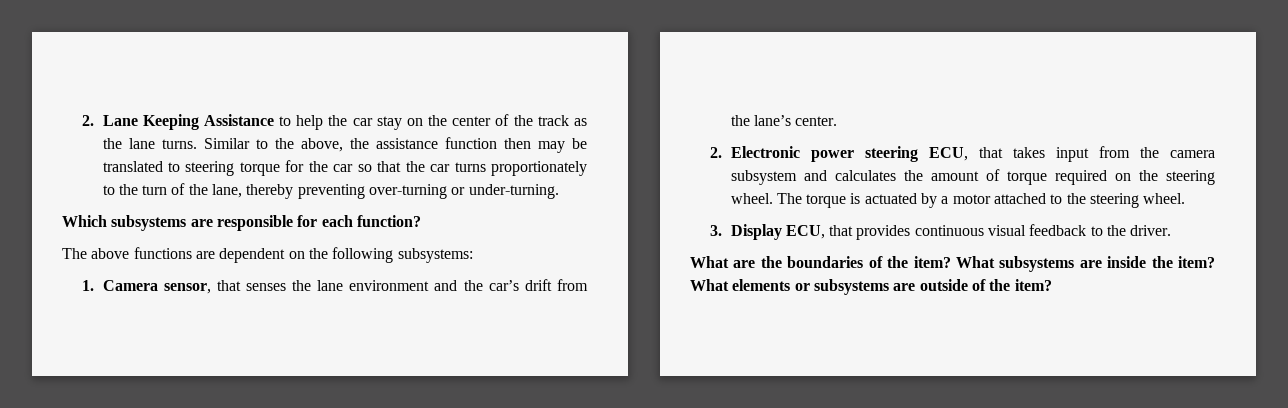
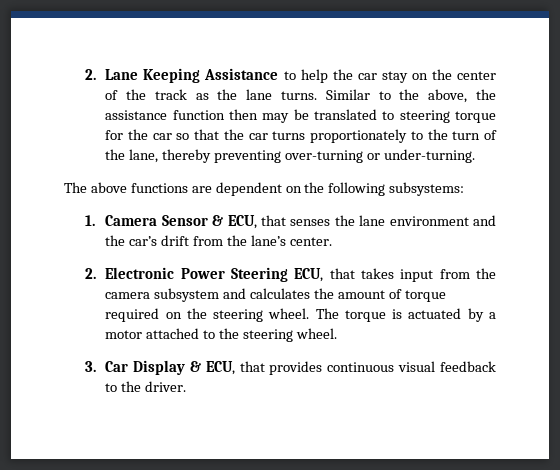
- Which subsystems are responsible for each function?
- 1. Camera sensor, that senses the lane environment and the car’s drift from the lane’s center.
+ 1. Camera Sensor & ECU, that senses the lane environment and the car’s drift from the lane’s center.
- 2. Electronic power steering ECU, that takes input from the camera subsystem and calculates the amount of torque required on the steering wheel.
+ 2. Electronic Power Steering ECU, that takes input from the camera subsystem and calculates the amount of torque required on the steering wheel.
- 3. Display ECU, that provides continuous visual feedback to the driver.
+ 3. Car Display & ECU, that provides continuous visual feedback to the driver.
- What are the boundaries of the item? What subsystems are inside the item? What elements or subsystems are outside of the item?

